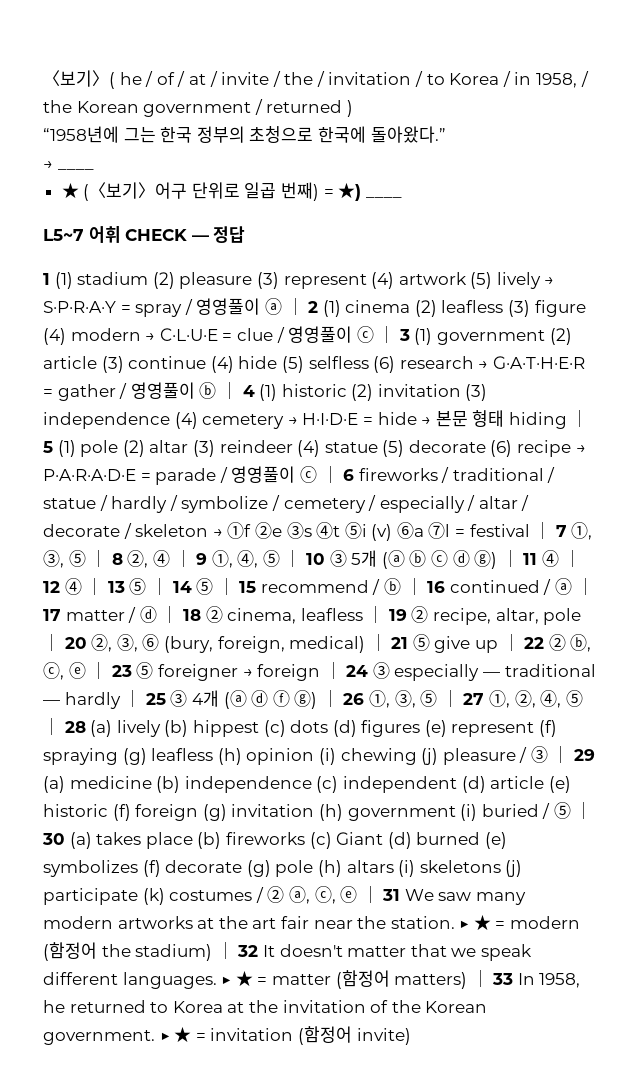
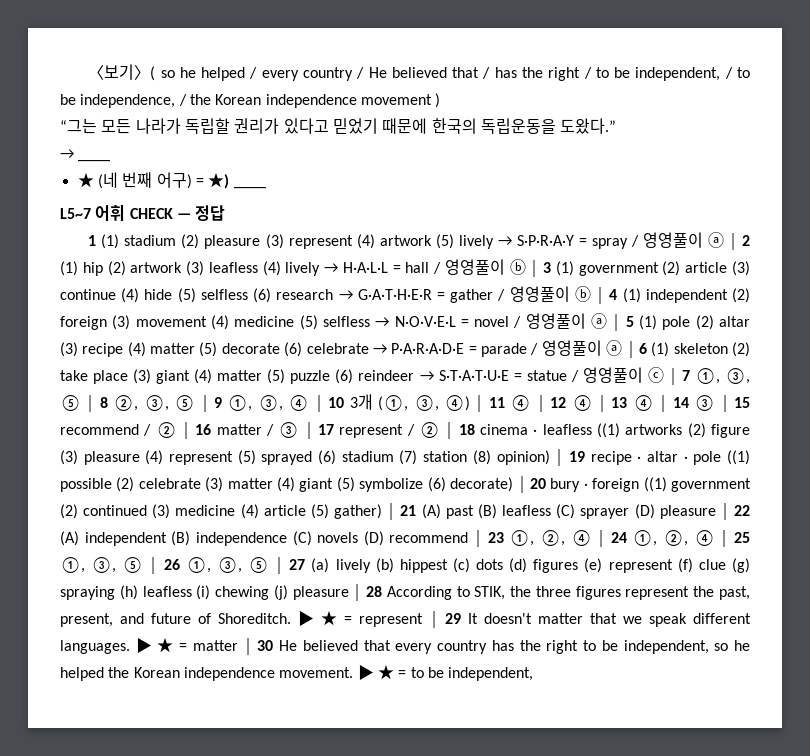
- 〈보기〉( he / of / at / invite / the / invitation / to Korea / in 1958, / the Korean government / returned )
- “1958년에 그는 한국 정부의 초청으로 한국에 돌아왔다.”
+ 〈보기〉( so he helped / every country / He believed that / has the right / to be independent, / to be independence, / the Korean independence movement )
+ “그는 모든 나라가 독립할 권리가 있다고 믿었기 때문에 한국의 독립운동을 도왔다.”
  → ____
- ★ (〈보기〉어구 단위로 일곱 번째) = ★) ____
+ ★ (네 번째 어구) = ★) ____
- 1 (1) stadium (2) pleasure (3) represent (4) artwork (5) lively → S·P·R·A·Y = spray / 영영풀이 ⓐ │ 2 (1) cinema (2) leafless (3) figure (4) modern → C·L·U·E = clue / 영영풀이 ⓒ │ 3 (1) government (2) article (3) continue (4) hide (5) selfless (6) research → G·A·T·H·E·R = gather / 영영풀이 ⓑ │ 4 (1) historic (2) invitation (3) independence (4) cemetery → H·I·D·E = hide → 본문 형태 hiding │ 5 (1) pole (2) altar (3) reindeer (4) statue (5) decorate (6) recipe → P·A·R·A·D·E = parade / 영영풀이 ⓒ │ 6 fireworks / traditional / statue / hardly / symbolize / cemetery / especially / altar / decorate / skeleton → ①f ②e ③s ④t ⑤i (v) ⑥a ⑦l = festival │ 7 ①, ③, ⑤ │ 8 ②, ④ │ 9 ①, ④, ⑤ │ 10 ③ 5개 (ⓐ ⓑ ⓒ ⓓ ⓖ) │ 11 ④ │ 12 ④ │ 13 ⑤ │ 14 ⑤ │ 15 recommend / ⓑ │ 16 continued / ⓐ │ 17 matter / ⓓ │ 18 ② cinema, leafless │ 19 ② recipe, altar, pole │ 20 ②, ③, ⑥ (bury, foreign, medical) │ 21 ⑤ give up │ 22 ② ⓑ, ⓒ, ⓔ │ 23 ⑤ foreigner → foreign │ 24 ③ especially — traditional — hardly │ 25 ③ 4개 (ⓐ ⓓ ⓕ ⓖ) │ 26 ①, ③, ⑤ │ 27 ①, ②, ④, ⑤ │ 28 (a) lively (b) hippest (c) dots (d) figures (e) represent (f) spraying (g) leafless (h) opinion (i) chewing (j) pleasure / ③ │ 29 (a) medicine (b) independence (c) independent (d) article (e) historic (f) foreign (g) invitation (h) government (i) buried / ⑤ │ 30 (a) takes place (b) fireworks (c) Giant (d) burned (e) symbolizes (f) decorate (g) pole (h) altars (i) skeletons (j) participate (k) costumes / ② ⓐ, ⓒ, ⓔ │ 31 We saw many modern artworks at the art fair near the station. ▶ ★ = modern (함정어 the stadium) │ 32 It doesn't matter that we speak different languages.
+ 1 (1) stadium (2) pleasure (3) represent (4) artwork (5) lively → S·P·R·A·Y = spray / 영영풀이 ⓐ │ 2 (1) hip (2) artwork (3) leafless (4) lively → H·A·L·L = hall / 영영풀이 ⓑ │ 3 (1) government (2) article (3) continue (4) hide (5) selfless (6) research → G·A·T·H·E·R = gather / 영영풀이 ⓑ │ 4 (1) independent (2) foreign (3) movement (4) medicine (5) selfless → N·O·V·E·L = novel / 영영풀이 ⓐ │ 5 (1) pole (2) altar (3) recipe (4) matter (5) decorate (6) celebrate → P·A·R·A·D·E = parade / 영영풀이 ⓐ │ 6 (1) skeleton (2) take place (3) giant (4) matter (5) puzzle (6) reindeer → S·T·A·T·U·E = statue / 영영풀이 ⓒ │ 7 ①, ③, ⑤ │ 8 ②, ③, ⑤ │ 9 ①, ③, ④ │ 10 3개 (①, ③, ④) │ 11 ④ │ 12 ④ │ 13 ④ │ 14 ③ │ 15 recommend / ② │ 16 matter / ③ │ 17 represent / ② │ 18 cinema · leafless ((1) artworks (2) figure (3) pleasure (4) represent (5) sprayed (6) stadium (7) station (8) opinion) │ 19 recipe · altar · pole ((1) possible (2) celebrate (3) matter (4) giant (5) symbolize (6) decorate) │ 20 bury · foreign ((1) government (2) continued (3) medicine (4) article (5) gather) │ 21 (A) past (B) leafless (C) sprayer (D) pleasure │ 22 (A) independent (B) independence (C) novels (D) recommend │ 23 ①, ②, ④ │ 24 ①, ②, ④ │ 25 ①, ③, ⑤ │ 26 ①, ③, ⑤ │ 27 (a) lively (b) hippest (c) dots (d) figures (e) represent (f) clue (g) spraying (h) leafless (i) chewing (j) pleasure │ 28 According to STIK, the three figures represent the past, present, and future of Shoreditch. ▶ ★ = represent │ 29 It doesn't matter that we speak different languages.
- ▶ ★ = matter (함정어 matters) │ 33 In 1958, he returned to Korea at the invitation of the Korean government. ▶ ★ = invitation (함정어 invite)
+ ▶ ★ = matter │ 30 He believed that every country has the right to be independent, so he helped the Korean independence movement. ▶ ★ = to be independent,

